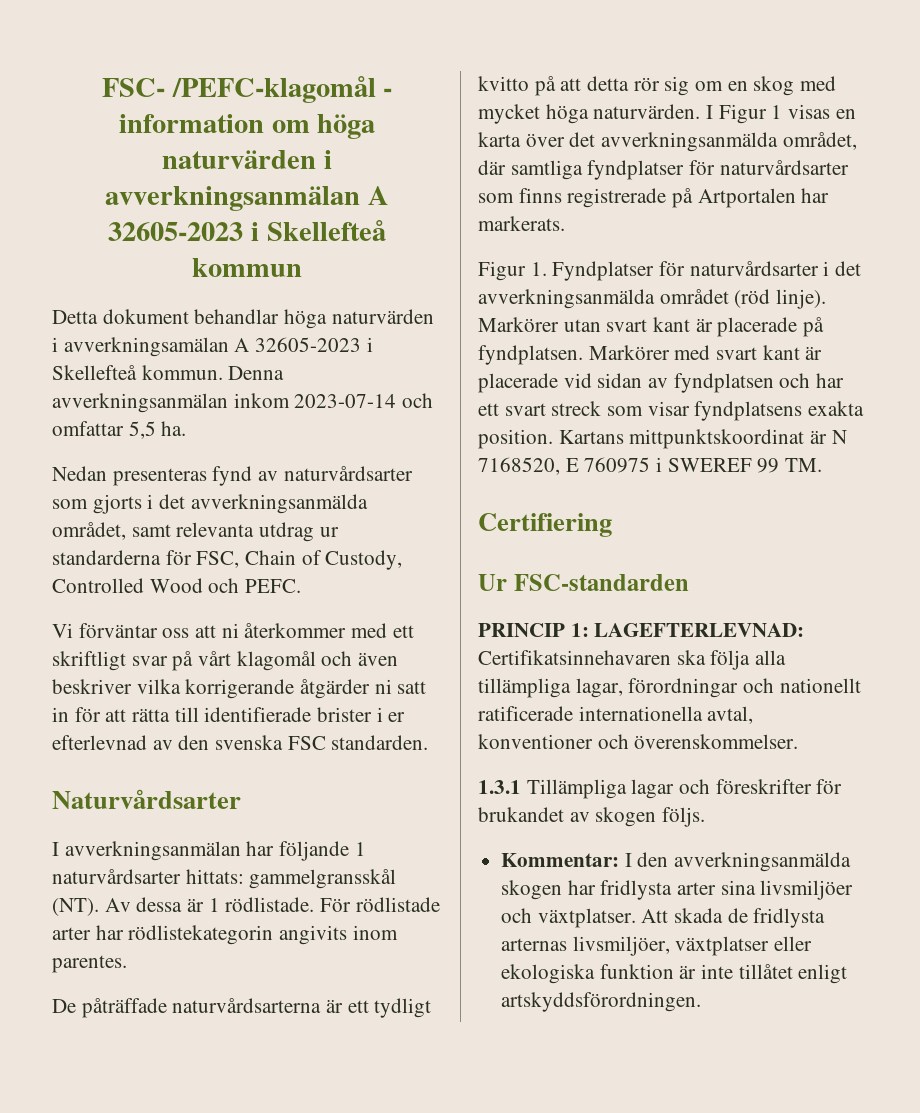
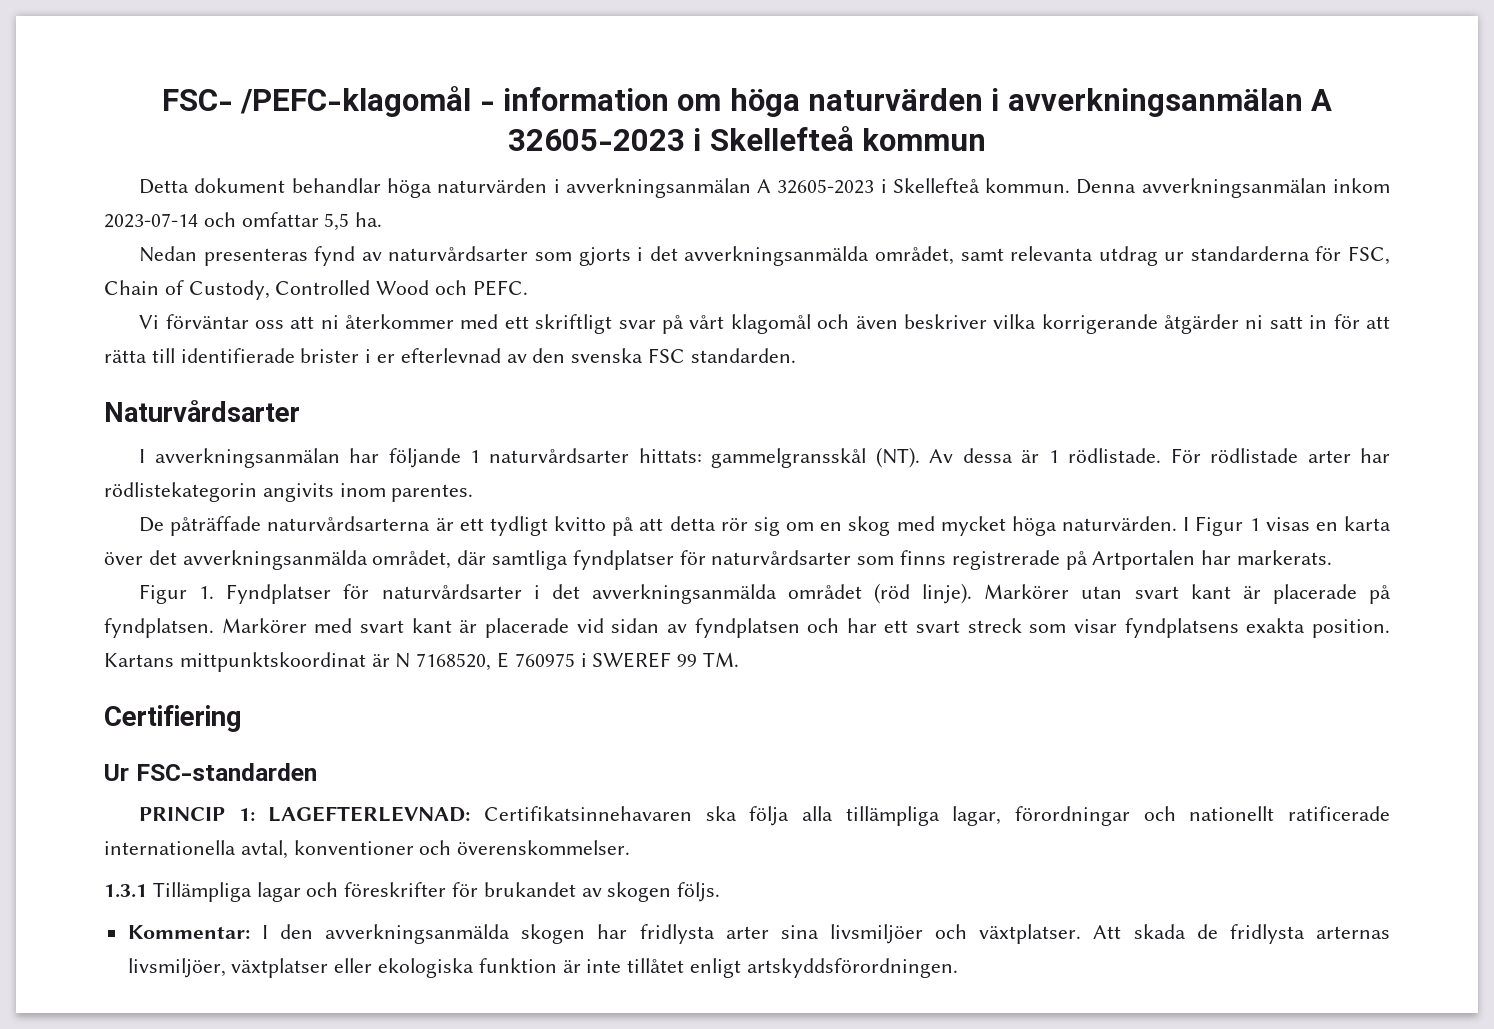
- Detta dokument behandlar höga naturvärden i avverkningsamälan A 32605-2023 i Skellefteå kommun.
+ Detta dokument behandlar höga naturvärden i avverkningsanmälan A 32605-2023 i Skellefteå kommun.

